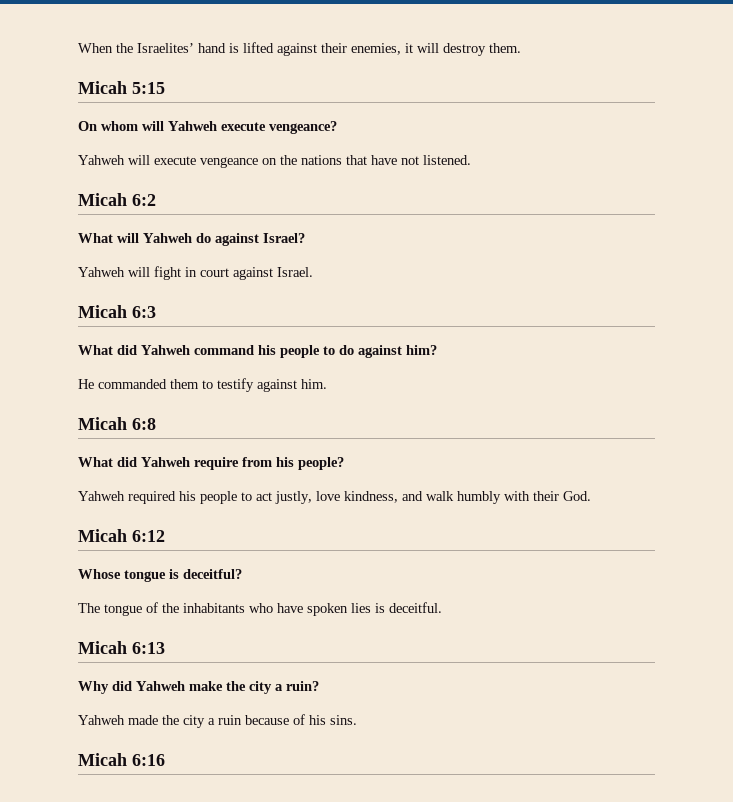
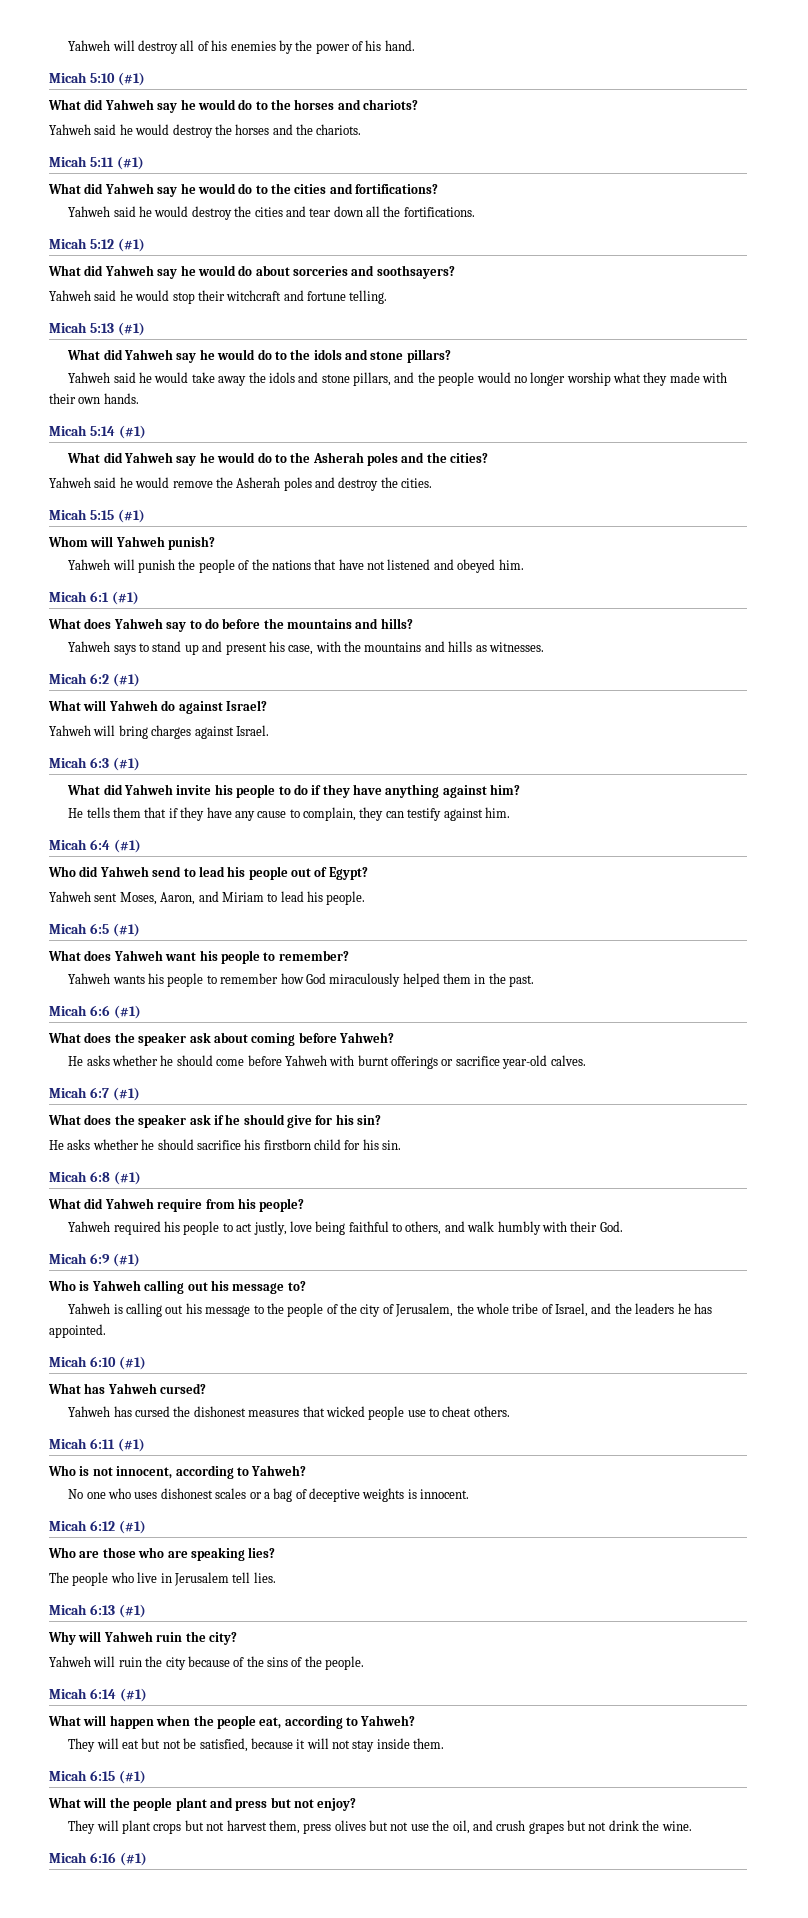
- When the Israelites’ hand is lifted against their enemies, it will destroy them.
- Micah 5:15
- On whom will Yahweh execute vengeance?
- Yahweh will execute vengeance on the nations that have not listened.
+ Yahweh will destroy all of his enemies by the power of his hand.
+ Micah 5:10 (#1)
+ What did Yahweh say he would do to the horses and chariots?
+ Yahweh said he would destroy the horses and the chariots.
+ Micah 5:11 (#1)
+ What did Yahweh say he would do to the cities and fortifications?
+ Yahweh said he would destroy the cities and tear down all the fortifications.
+ Micah 5:12 (#1)
+ What did Yahweh say he would do about sorceries and soothsayers?
+ Yahweh said he would stop their witchcraft and fortune telling.
+ Micah 5:13 (#1)
+ What did Yahweh say he would do to the idols and stone pillars?
+ Yahweh said he would take away the idols and stone pillars, and the people would no longer worship what they made with their own hands.
+ Micah 5:14 (#1)
+ What did Yahweh say he would do to the Asherah poles and the cities?
+ Yahweh said he would remove the Asherah poles and destroy the cities.
+ Micah 5:15 (#1)
+ Whom will Yahweh punish?
+ Yahweh will punish the people of the nations that have not listened and obeyed him.
+ Micah 6:1 (#1)
+ What does Yahweh say to do before the mountains and hills?
+ Yahweh says to stand up and present his case, with the mountains and hills as witnesses.
- Micah 6:2
+ Micah 6:2 (#1)
- Yahweh will fight in court against Israel.
+ Yahweh will bring charges against Israel.
- Micah 6:3
- What did Yahweh command his people to do against him?
+ Micah 6:3 (#1)
+ What did Yahweh invite his people to do if they have anything against him?
- He commanded them to testify against him.
+ He tells them that if they have any cause to complain, they can testify against him.
+ Micah 6:4 (#1)
+ Who did Yahweh send to lead his people out of Egypt?
+ Yahweh sent Moses, Aaron, and Miriam to lead his people.
+ Micah 6:5 (#1)
+ What does Yahweh want his people to remember?
+ Yahweh wants his people to remember how God miraculously helped them in the past.
+ Micah 6:6 (#1)
+ What does the speaker ask about coming before Yahweh?
+ He asks whether he should come before Yahweh with burnt offerings or sacrifice year-old calves.
+ Micah 6:7 (#1)
+ What does the speaker ask if he should give for his sin?
+ He asks whether he should sacrifice his firstborn child for his sin.
- Micah 6:8
+ Micah 6:8 (#1)
- Yahweh required his people to act justly, love kindness, and walk humbly with their God.
+ Yahweh required his people to act justly, love being faithful to others, and walk humbly with their God.
- Micah 6:12
- Whose tongue is deceitful?
- The tongue of the inhabitants who have spoken lies is deceitful.
+ Micah 6:9 (#1)
+ Who is Yahweh calling out his message to?
+ Yahweh is calling out his message to the people of the city of Jerusalem, the whole tribe of Israel, and the leaders he has appointed.
+ Micah 6:10 (#1)
+ What has Yahweh cursed?
+ Yahweh has cursed the dishonest measures that wicked people use to cheat others.
+ Micah 6:11 (#1)
+ Who is not innocent, according to Yahweh?
+ No one who uses dishonest scales or a bag of deceptive weights is innocent.
+ Micah 6:12 (#1)
+ Who are those who are speaking lies?
+ The people who live in Jerusalem tell lies.
- Micah 6:13
+ Micah 6:13 (#1)
- Why did Yahweh make the city a ruin?
- Yahweh made the city a ruin because of his sins.
+ Why will Yahweh ruin the city?
+ Yahweh will ruin the city because of the sins of the people.
+ Micah 6:14 (#1)
+ What will happen when the people eat, according to Yahweh?
+ They will eat but not be satisfied, because it will not stay inside them.
+ Micah 6:15 (#1)
+ What will the people plant and press but not enjoy?
+ They will plant crops but not harvest them, press olives but not use the oil, and crush grapes but not drink the wine.
- Micah 6:16
+ Micah 6:16 (#1)

